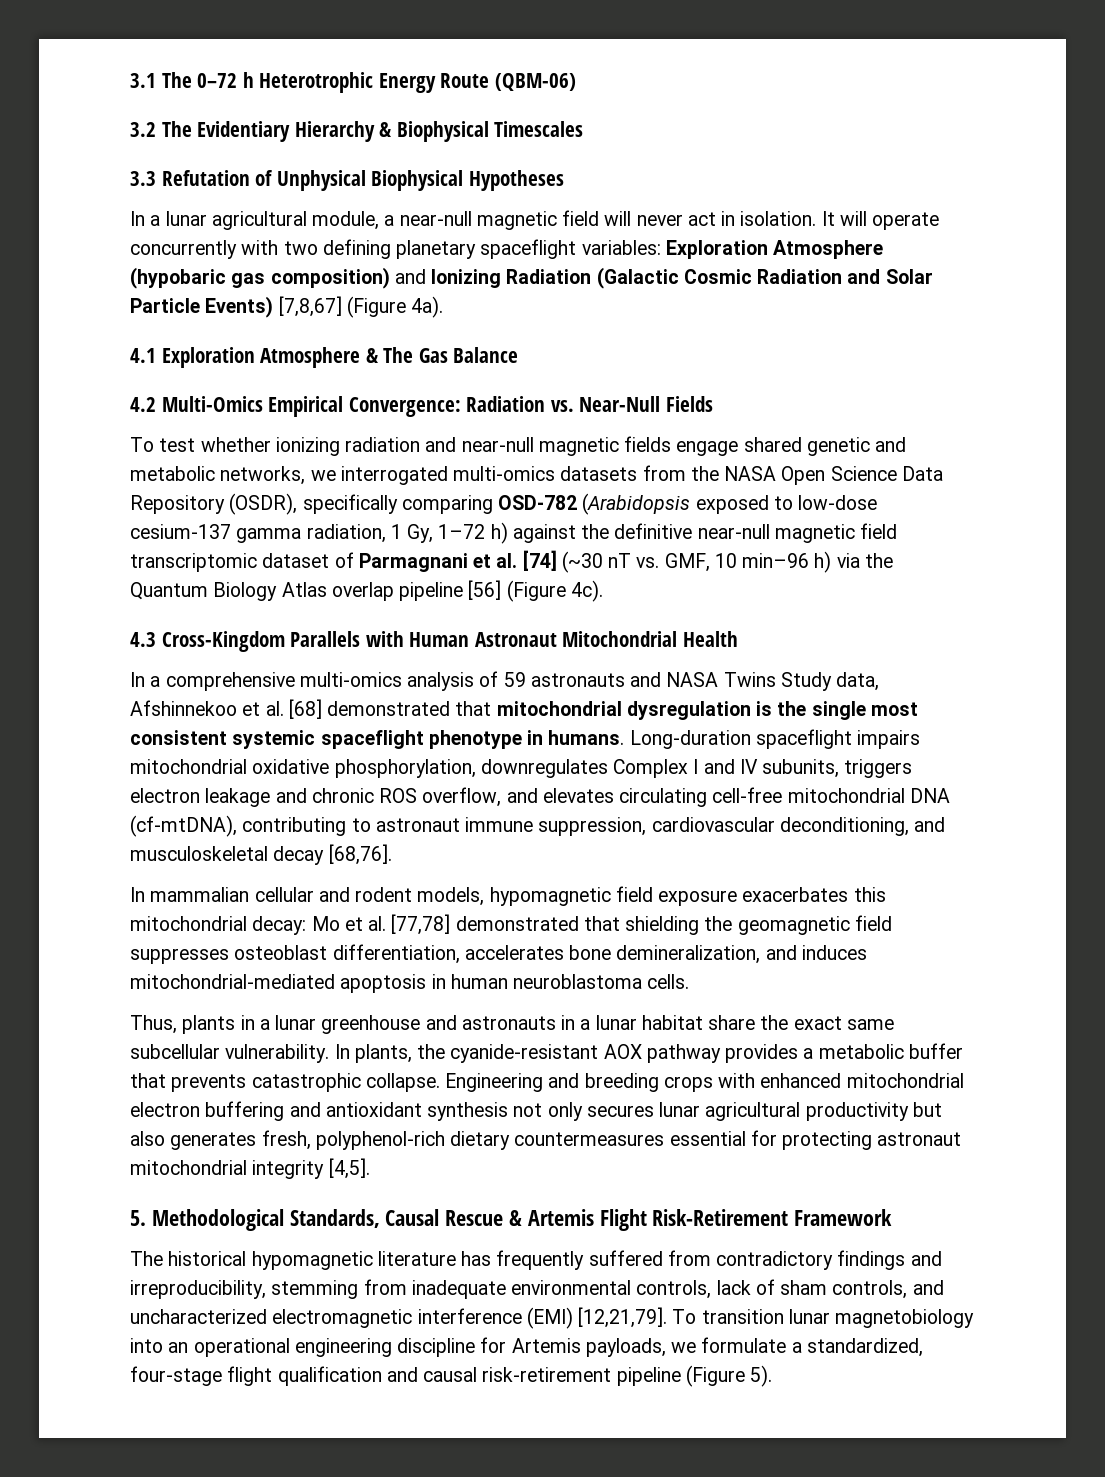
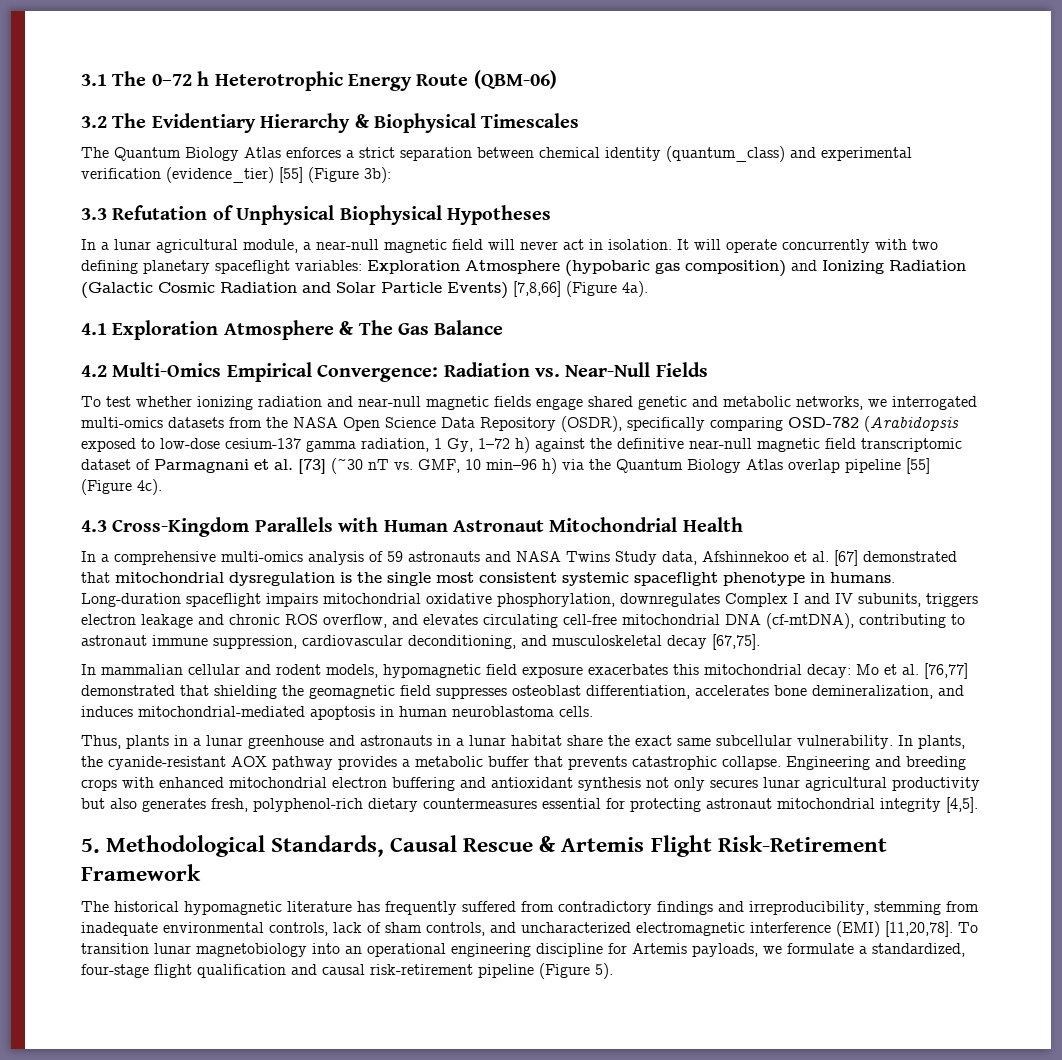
+ The Quantum Biology Atlas enforces a strict separation between chemical identity (quantum_class) and experimental verification (evidence_tier) [55] (Figure 3b):
- It will operate concurrently with two defining planetary spaceflight variables: Exploration Atmosphere (hypobaric gas composition) and Ionizing Radiation (Galactic Cosmic Radiation and Solar Particle Events) [7,8,67] (Figure 4a).
+ It will operate concurrently with two defining planetary spaceflight variables: Exploration Atmosphere (hypobaric gas composition) and Ionizing Radiation (Galactic Cosmic Radiation and Solar Particle Events) [7,8,66] (Figure 4a).
- To test whether ionizing radiation and near-null magnetic fields engage shared genetic and metabolic networks, we interrogated multi-omics datasets from the NASA Open Science Data Repository (OSDR), specifically comparing OSD-782 (Arabidopsis exposed to low-dose cesium-137 gamma radiation, 1 Gy, 1–72 h) against the definitive near-null magnetic field transcriptomic dataset of Parmagnani et al. [74] (~30 nT vs. GMF, 10 min–96 h) via the Quantum Biology Atlas overlap pipeline [56] (Figure 4c).
+ To test whether ionizing radiation and near-null magnetic fields engage shared genetic and metabolic networks, we interrogated multi-omics datasets from the NASA Open Science Data Repository (OSDR), specifically comparing OSD-782 (Arabidopsis exposed to low-dose cesium-137 gamma radiation, 1 Gy, 1–72 h) against the definitive near-null magnetic field transcriptomic dataset of Parmagnani et al. [73] (~30 nT vs. GMF, 10 min–96 h) via the Quantum Biology Atlas overlap pipeline [55] (Figure 4c).
- In a comprehensive multi-omics analysis of 59 astronauts and NASA Twins Study data, Afshinnekoo et al. [68] demonstrated that mitochondrial dysregulation is the single most consistent systemic spaceflight phenotype in humans.
+ In a comprehensive multi-omics analysis of 59 astronauts and NASA Twins Study data, Afshinnekoo et al. [67] demonstrated that mitochondrial dysregulation is the single most consistent systemic spaceflight phenotype in humans.
- Long-duration spaceflight impairs mitochondrial oxidative phosphorylation, downregulates Complex I and IV subunits, triggers electron leakage and chronic ROS overflow, and elevates circulating cell-free mitochondrial DNA (cf-mtDNA), contributing to astronaut immune suppression, cardiovascular deconditioning, and musculoskeletal decay [68,76].
+ Long-duration spaceflight impairs mitochondrial oxidative phosphorylation, downregulates Complex I and IV subunits, triggers electron leakage and chronic ROS overflow, and elevates circulating cell-free mitochondrial DNA (cf-mtDNA), contributing to astronaut immune suppression, cardiovascular deconditioning, and musculoskeletal decay [67,75].
- In mammalian cellular and rodent models, hypomagnetic field exposure exacerbates this mitochondrial decay: Mo et al. [77,78] demonstrated that shielding the geomagnetic field suppresses osteoblast differentiation, accelerates bone demineralization, and induces mitochondrial-mediated apoptosis in human neuroblastoma cells.
+ In mammalian cellular and rodent models, hypomagnetic field exposure exacerbates this mitochondrial decay: Mo et al. [76,77] demonstrated that shielding the geomagnetic field suppresses osteoblast differentiation, accelerates bone demineralization, and induces mitochondrial-mediated apoptosis in human neuroblastoma cells.
- The historical hypomagnetic literature has frequently suffered from contradictory findings and irreproducibility, stemming from inadequate environmental controls, lack of sham controls, and uncharacterized electromagnetic interference (EMI) [12,21,79].
+ The historical hypomagnetic literature has frequently suffered from contradictory findings and irreproducibility, stemming from inadequate environmental controls, lack of sham controls, and uncharacterized electromagnetic interference (EMI) [11,20,78].

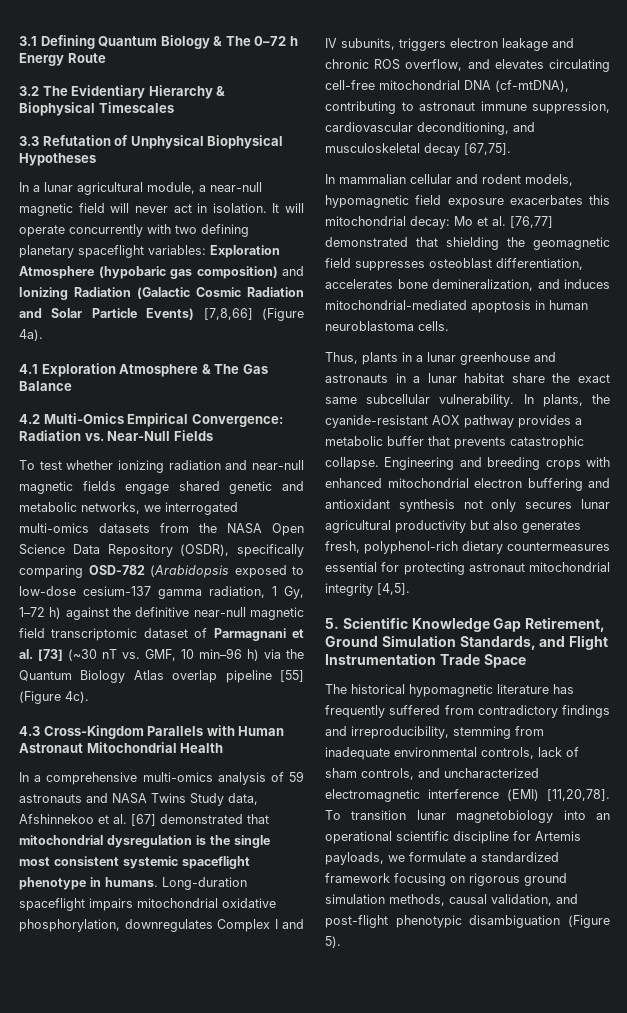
- 3.1 The 0–72 h Heterotrophic Energy Route (QBM-06)
+ 3.1 Defining Quantum Biology & The 0–72 h Energy Route
- The Quantum Biology Atlas enforces a strict separation between chemical identity (quantum_class) and experimental verification (evidence_tier) [55] (Figure 3b):
- 5. Methodological Standards, Causal Rescue & Artemis Flight Risk-Retirement Framework
+ 5. Scientific Knowledge Gap Retirement, Ground Simulation Standards, and Flight Instrumentation Trade Space
- To transition lunar magnetobiology into an operational engineering discipline for Artemis payloads, we formulate a standardized, four-stage flight qualification and causal risk-retirement pipeline (Figure 5).
+ To transition lunar magnetobiology into an operational scientific discipline for Artemis payloads, we formulate a standardized framework focusing on rigorous ground simulation methods, causal validation, and post-flight phenotypic disambiguation (Figure 5).

